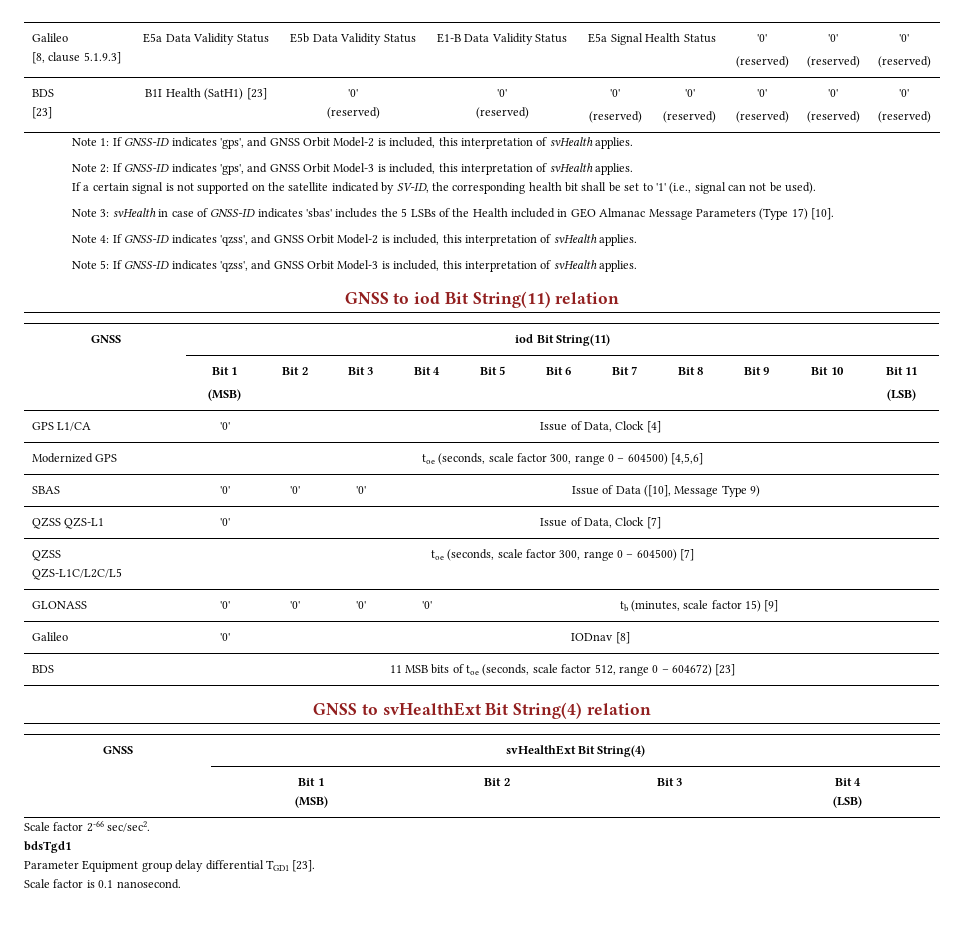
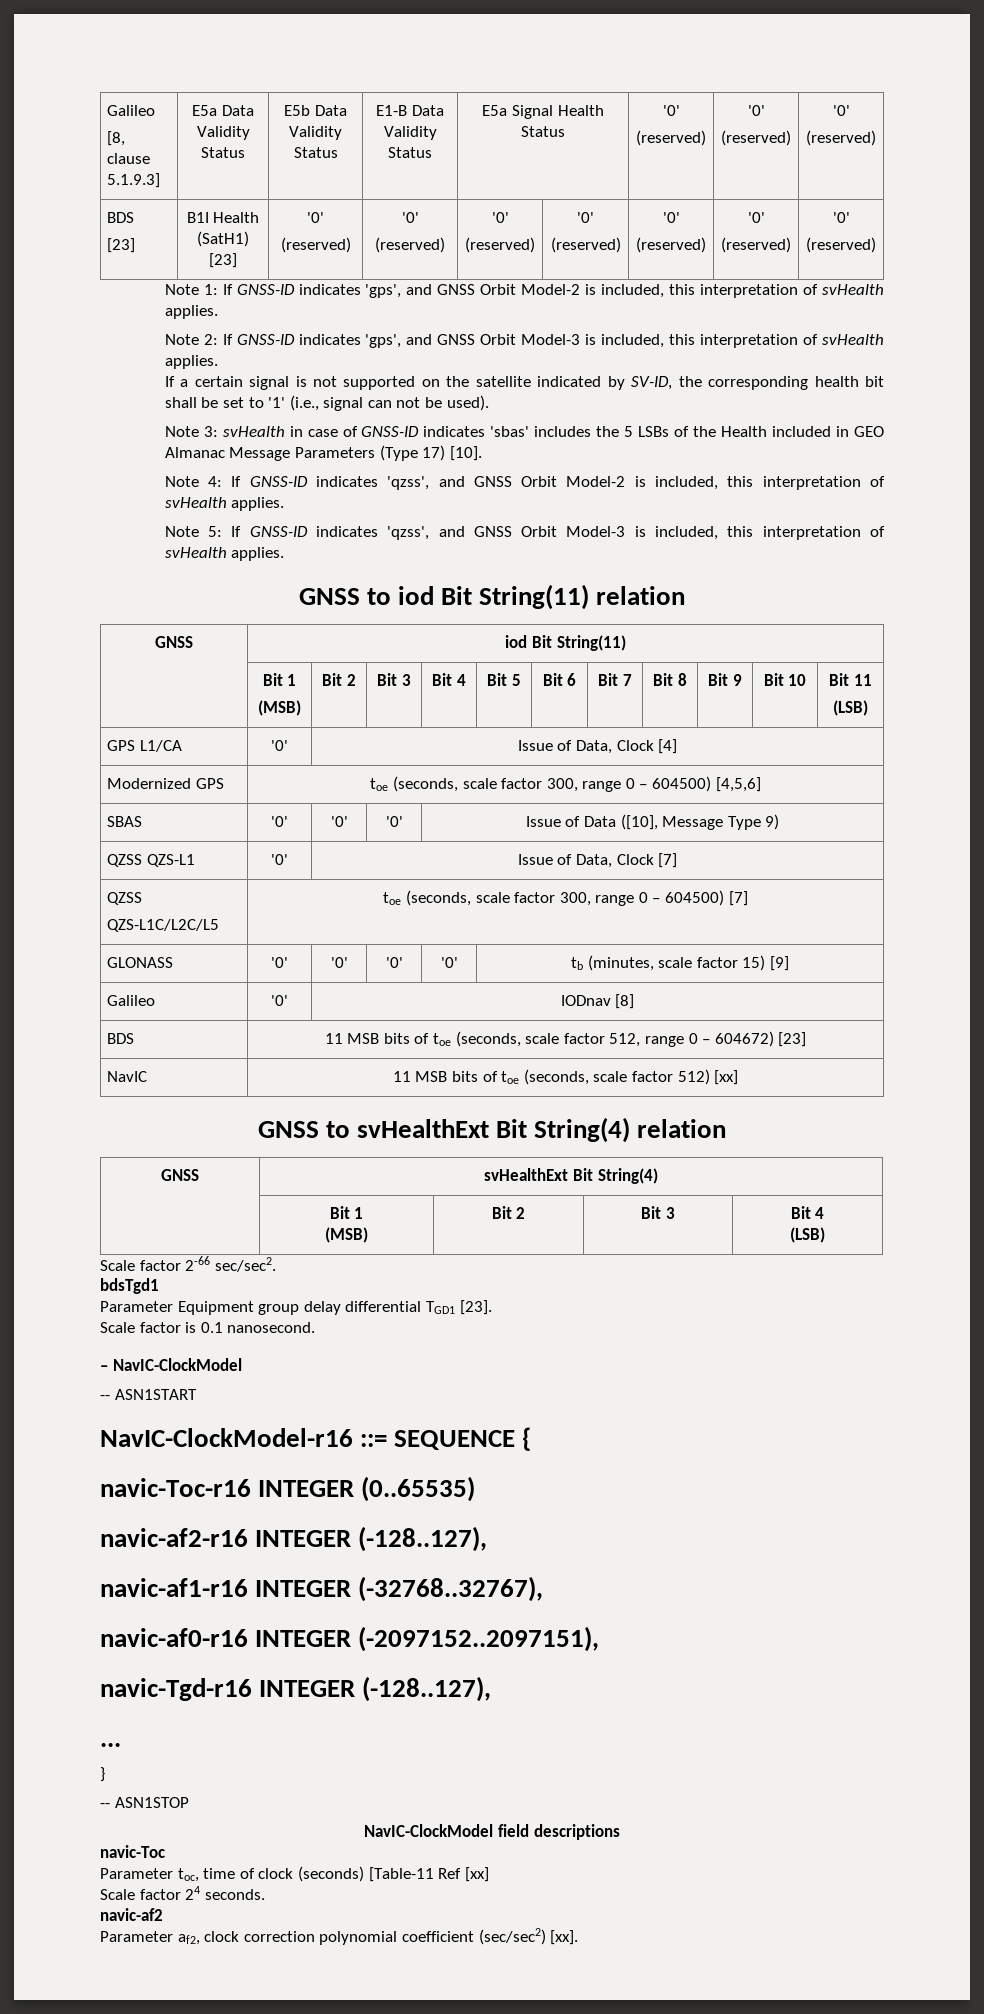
+ NavIC | 11 MSB bits of toe (seconds, scale factor 512) [xx]
+ – NavIC-ClockModel
+ -- ASN1START
+ NavIC-ClockModel-r16 ::= SEQUENCE {
+ navic-Toc-r16 INTEGER (0..65535)
+ navic-af2-r16 INTEGER (-128..127),
+ navic-af1-r16 INTEGER (-32768..32767),
+ navic-af0-r16 INTEGER (-2097152..2097151),
+ navic-Tgd-r16 INTEGER (-128..127),
+ ...
+ }
+ -- ASN1STOP
+ NavIC-ClockModel field descriptions
+ navic-Toc
+ Parameter toc, time of clock (seconds) [Table-11 Ref [xx]
+ Scale factor 24 seconds.
+ navic-af2
+ Parameter af2, clock correction polynomial coefficient (sec/sec2) [xx].

